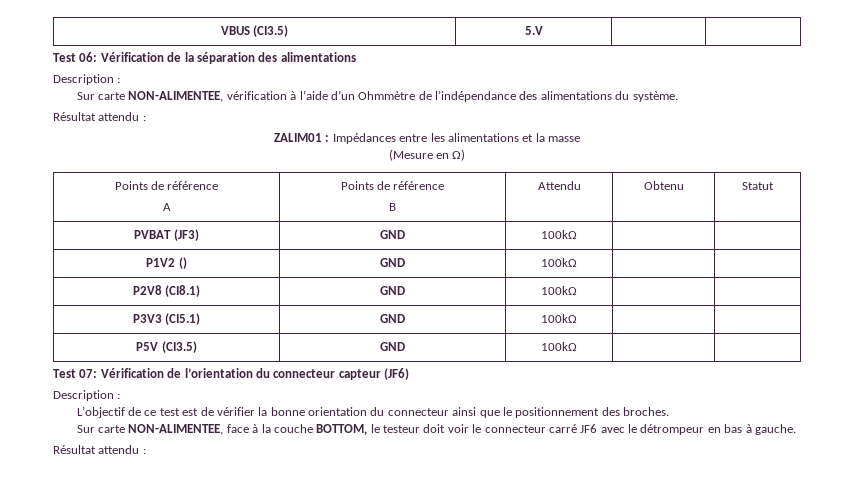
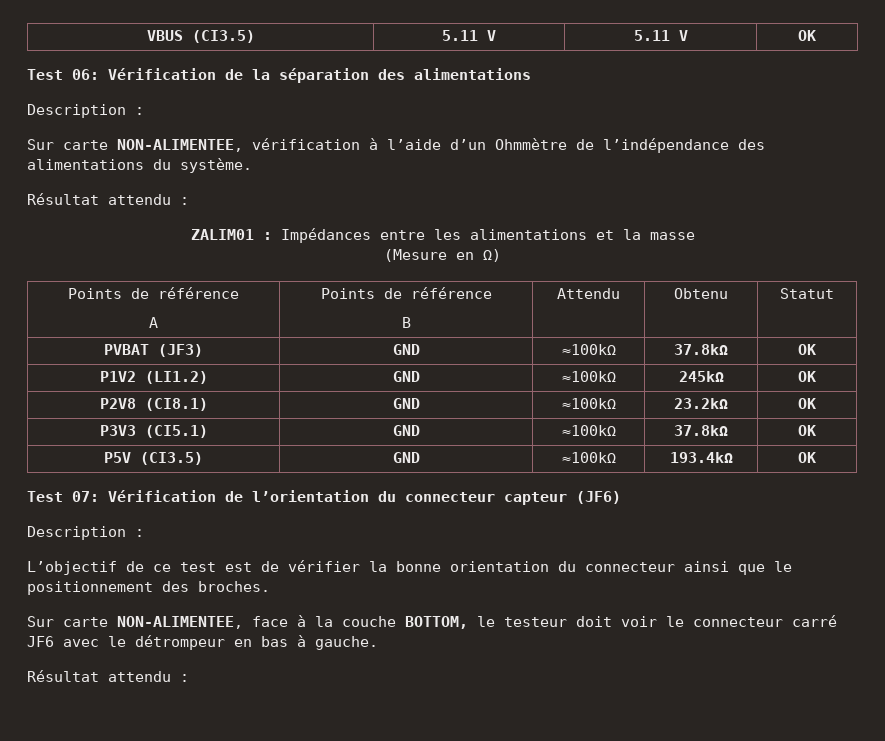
- VBUS (CI3.5) | 5.V | |
+ VBUS (CI3.5) | 5.11 V | 5.11 V | OK
- PVBAT (JF3) | GND | 100kΩ | |
+ PVBAT (JF3) | GND | ≈100kΩ | 37.8kΩ | OK
- P1V2 () | GND | 100kΩ | |
+ P1V2 (LI1.2) | GND | ≈100kΩ | 245kΩ | OK
- P2V8 (CI8.1) | GND | 100kΩ | |
+ P2V8 (CI8.1) | GND | ≈100kΩ | 23.2kΩ | OK
- P3V3 (CI5.1) | GND | 100kΩ | |
+ P3V3 (CI5.1) | GND | ≈100kΩ | 37.8kΩ | OK
- P5V (CI3.5) | GND | 100kΩ | |
+ P5V (CI3.5) | GND | ≈100kΩ | 193.4kΩ | OK

